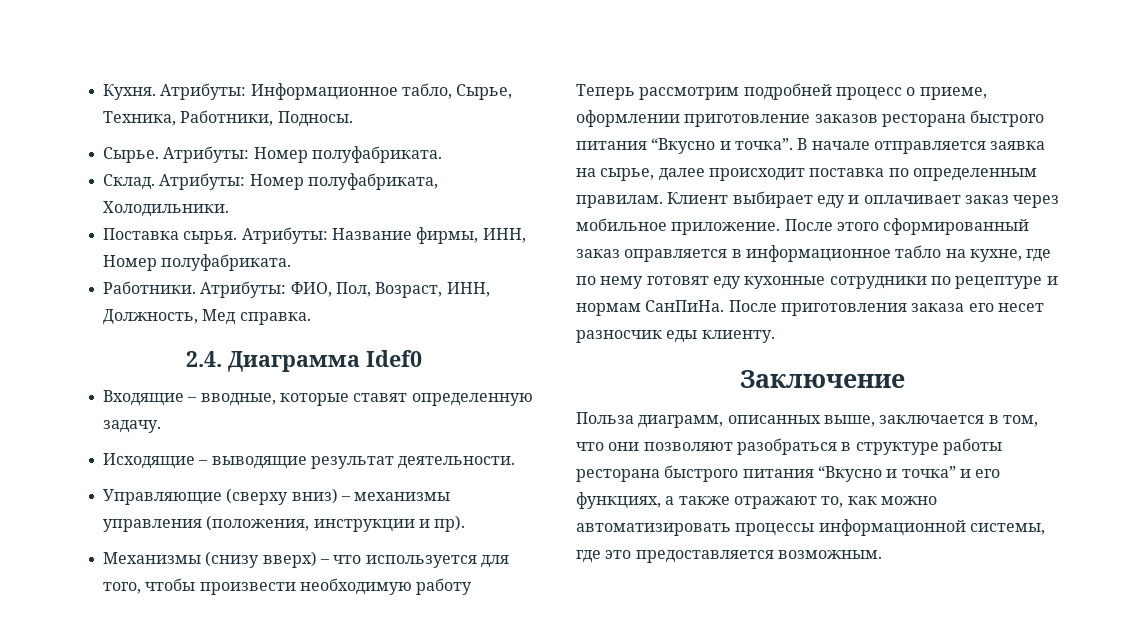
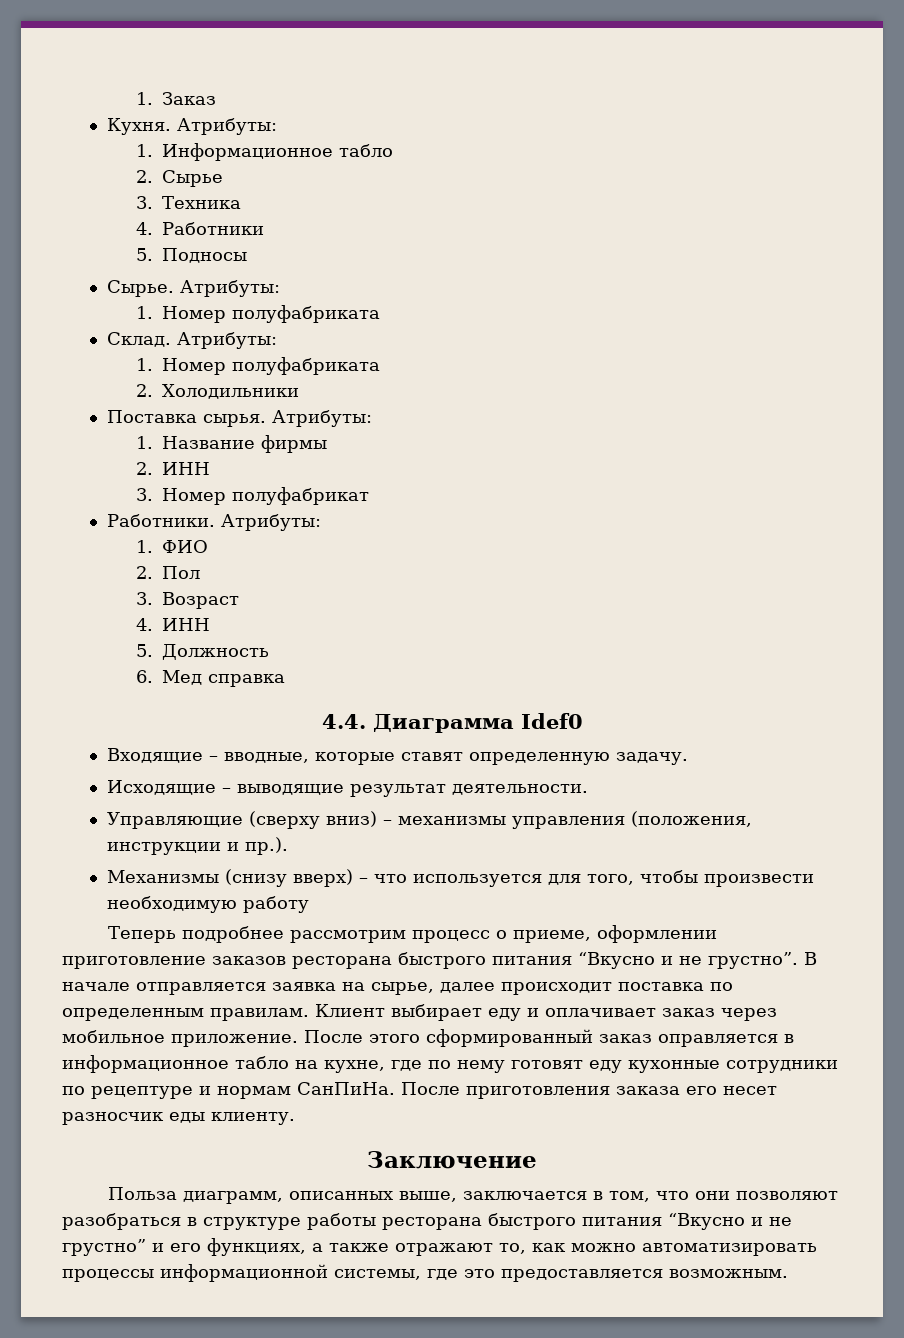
+ 1. Заказ
- Кухня. Атрибуты: Информационное табло, Сырье, Техника, Работники, Подносы.
+ Кухня. Атрибуты:
+ 1. Информационное табло
+ 2. Сырье
+ 3. Техника
+ 4. Работники
+ 5. Подносы
- Сырье. Атрибуты: Номер полуфабриката.
+ Сырье. Атрибуты:
+ 1. Номер полуфабриката
- Склад. Атрибуты: Номер полуфабриката, Холодильники.
- Поставка сырья. Атрибуты: Название фирмы, ИНН, Номер полуфабриката.
- Работники. Атрибуты: ФИО, Пол, Возраст, ИНН, Должность, Мед справка.
- 2.4. Диаграмма Idef0
+ Склад. Атрибуты:
+ 1. Номер полуфабриката
+ 2. Холодильники
+ Поставка сырья. Атрибуты:
+ 1. Название фирмы
+ 2. ИНН
+ 3. Номер полуфабрикат
+ Работники. Атрибуты:
+ 1. ФИО
+ 2. Пол
+ 3. Возраст
+ 4. ИНН
+ 5. Должность
+ 6. Мед справка
+ 4.4. Диаграмма Idef0
- Управляющие (сверху вниз) – механизмы управления (положения, инструкции и пр).
+ Управляющие (сверху вниз) – механизмы управления (положения, инструкции и пр.).
- Теперь рассмотрим подробней процесс о приеме, оформлении приготовление заказов ресторана быстрого питания “Вкусно и точка”.
+ Теперь подробнее рассмотрим процесс о приеме, оформлении приготовление заказов ресторана быстрого питания “Вкусно и не грустно”.
- Польза диаграмм, описанных выше, заключается в том, что они позволяют разобраться в структуре работы ресторана быстрого питания “Вкусно и точка” и его функциях, а также отражают то, как можно автоматизировать процессы информационной системы, где это предоставляется возможным.
+ Польза диаграмм, описанных выше, заключается в том, что они позволяют разобраться в структуре работы ресторана быстрого питания “Вкусно и не грустно” и его функциях, а также отражают то, как можно автоматизировать процессы информационной системы, где это предоставляется возможным.

